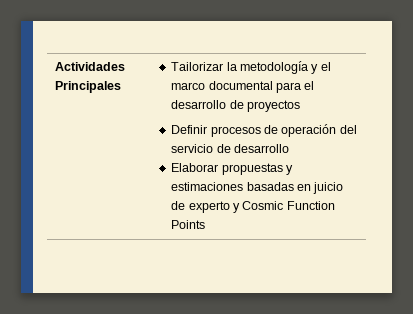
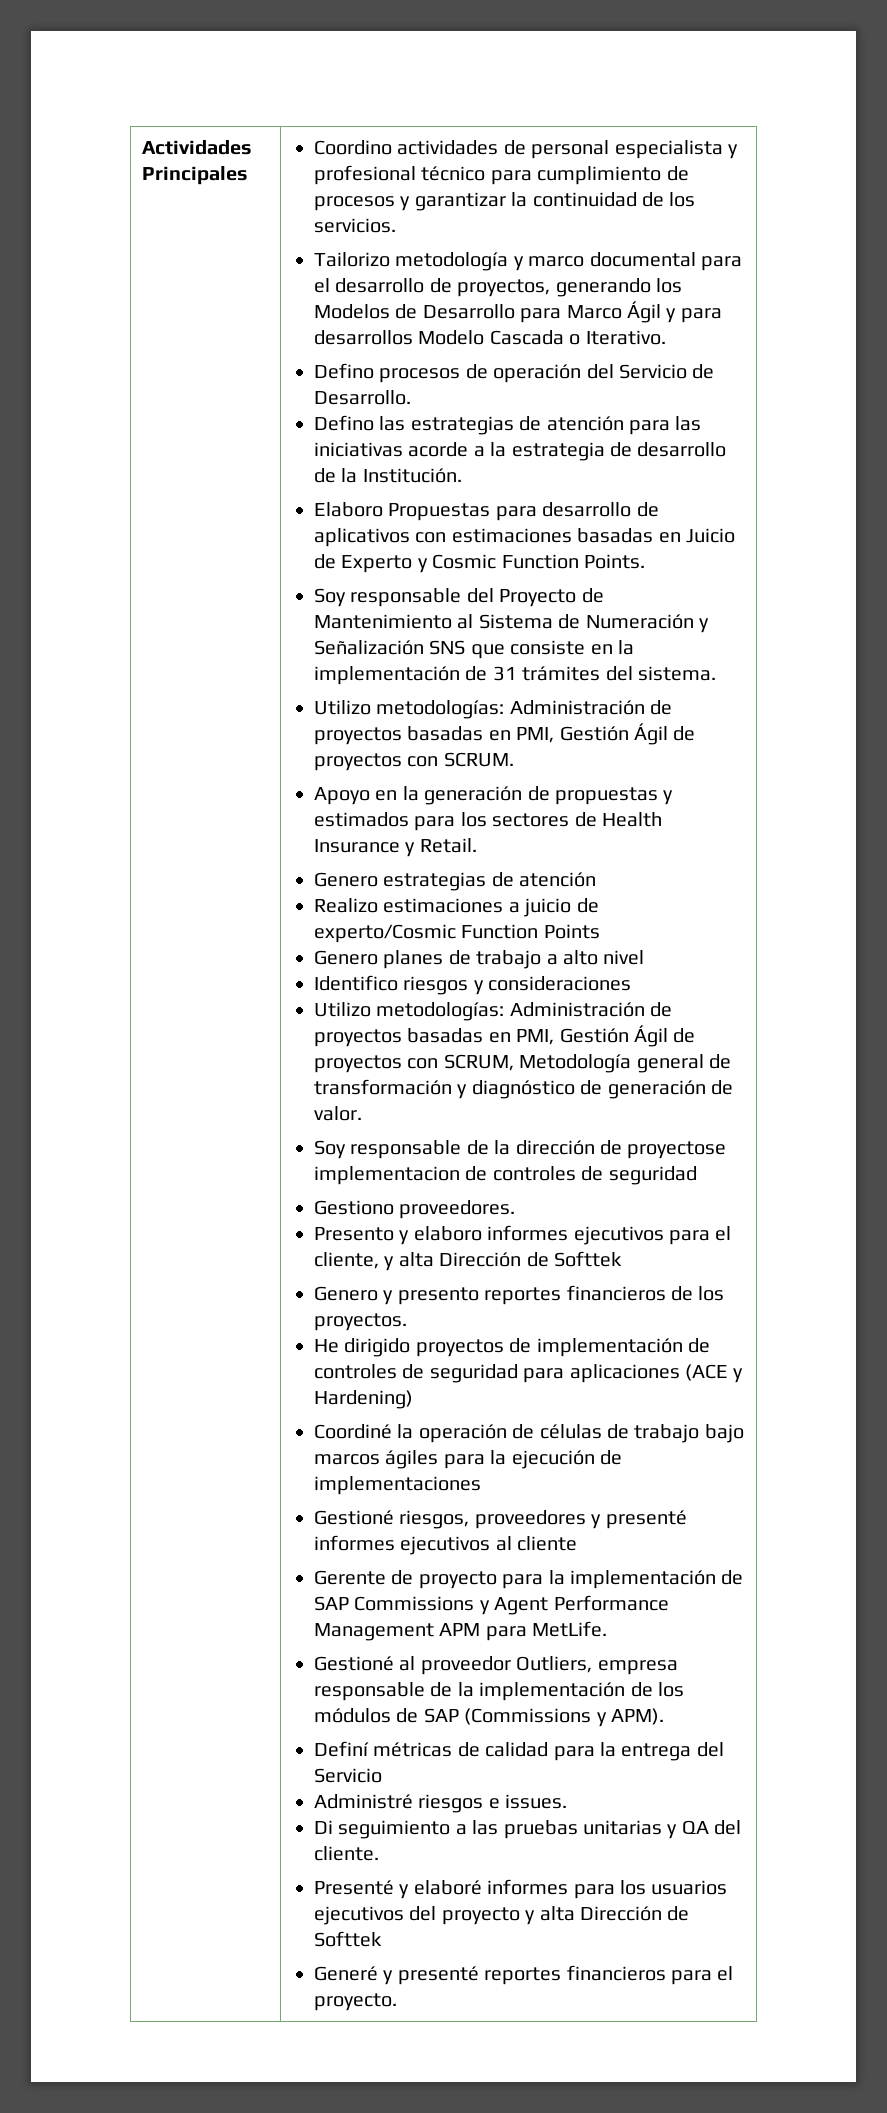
- Tailorizar la metodología y el marco documental para el desarrollo de proyectos
- Definir procesos de operación del servicio de desarrollo
- Elaborar propuestas y estimaciones basadas en juicio de experto y Cosmic Function Points
+ Coordino actividades de personal especialista y profesional técnico para cumplimiento de procesos y garantizar la continuidad de los servicios.
+ Tailorizo metodología y marco documental para el desarrollo de proyectos, generando los Modelos de Desarrollo para Marco Ágil y para desarrollos Modelo Cascada o Iterativo.
+ Defino procesos de operación del Servicio de Desarrollo.
+ Defino las estrategias de atención para las iniciativas acorde a la estrategia de desarrollo de la Institución.
+ Elaboro Propuestas para desarrollo de aplicativos con estimaciones basadas en Juicio de Experto y Cosmic Function Points.
+ Soy responsable del Proyecto de Mantenimiento al Sistema de Numeración y Señalización SNS que consiste en la implementación de 31 trámites del sistema.
+ Utilizo metodologías: Administración de proyectos basadas en PMI, Gestión Ágil de proyectos con SCRUM.
+ Apoyo en la generación de propuestas y estimados para los sectores de Health Insurance y Retail.
+ Genero estrategias de atención
+ Realizo estimaciones a juicio de experto/Cosmic Function Points
+ Genero planes de trabajo a alto nivel
+ Identifico riesgos y consideraciones
+ Utilizo metodologías: Administración de proyectos basadas en PMI, Gestión Ágil de proyectos con SCRUM, Metodología general de transformación y diagnóstico de generación de valor.
+ Soy responsable de la dirección de proyectose implementacion de controles de seguridad
+ Gestiono proveedores.
+ Presento y elaboro informes ejecutivos para el cliente, y alta Dirección de Softtek
+ Genero y presento reportes financieros de los proyectos.
+ He dirigido proyectos de implementación de controles de seguridad para aplicaciones (ACE y Hardening)
+ Coordiné la operación de células de trabajo bajo marcos ágiles para la ejecución de implementaciones
+ Gestioné riesgos, proveedores y presenté informes ejecutivos al cliente
+ Gerente de proyecto para la implementación de SAP Commissions y Agent Performance Management APM para MetLife.
+ Gestioné al proveedor Outliers, empresa responsable de la implementación de los módulos de SAP (Commissions y APM).
+ Definí métricas de calidad para la entrega del Servicio
+ Administré riesgos e issues.
+ Di seguimiento a las pruebas unitarias y QA del cliente.
+ Presenté y elaboré informes para los usuarios ejecutivos del proyecto y alta Dirección de Softtek
+ Generé y presenté reportes financieros para el proyecto.

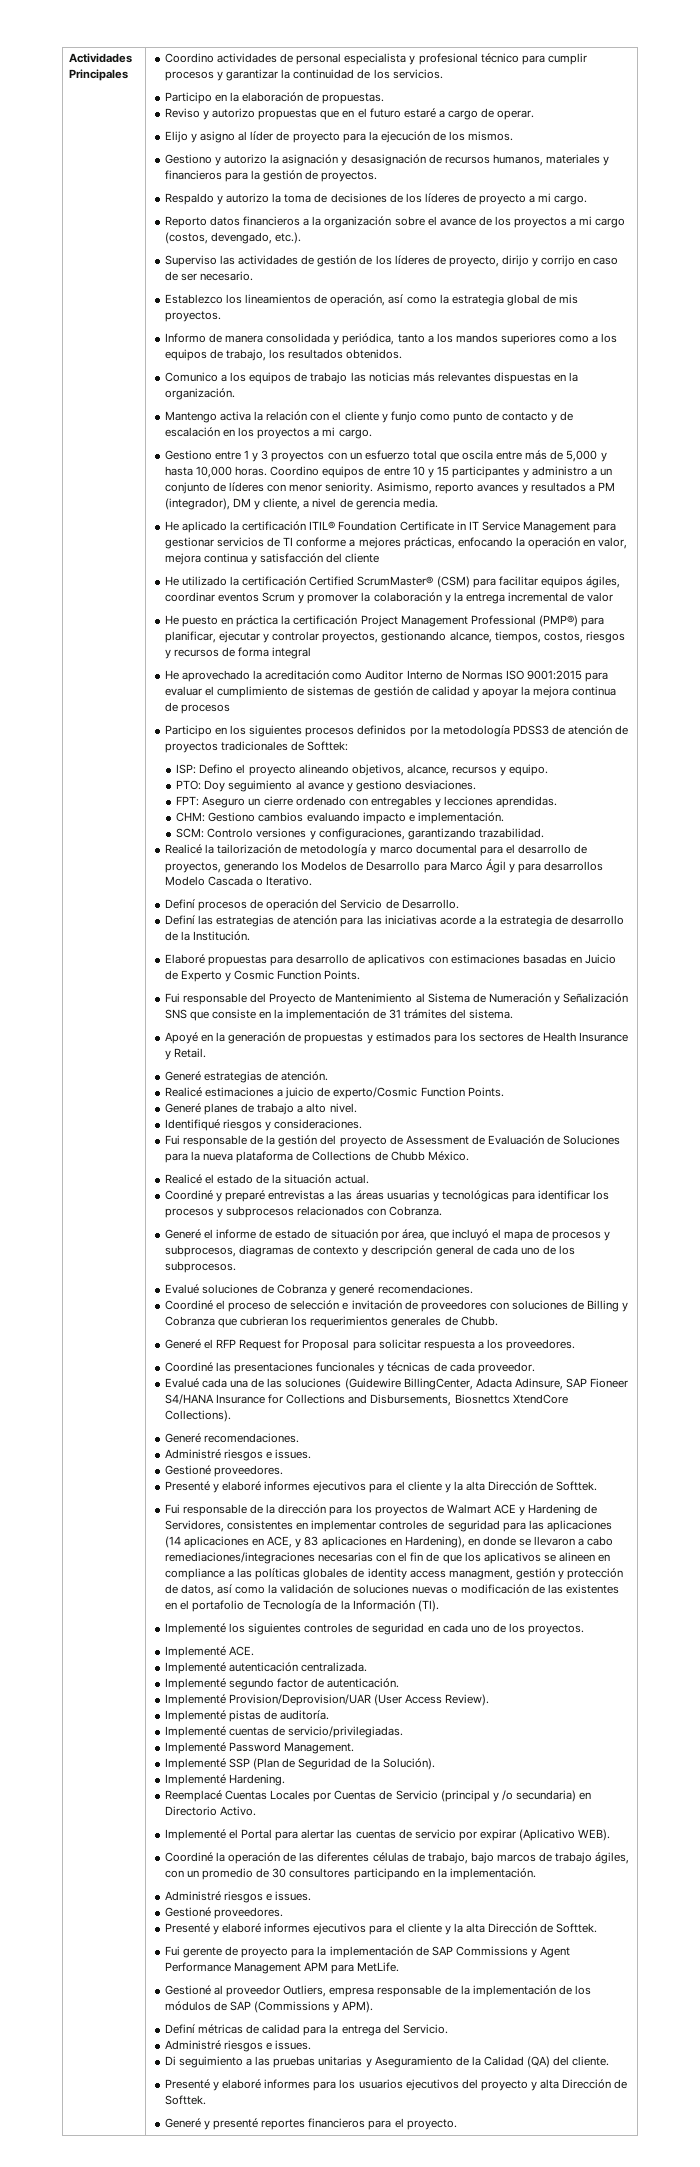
- Coordino actividades de personal especialista y profesional técnico para cumplimiento de procesos y garantizar la continuidad de los servicios.
+ Coordino actividades de personal especialista y profesional técnico para cumplir procesos y garantizar la continuidad de los servicios.
- Tailorizo metodología y marco documental para el desarrollo de proyectos, generando los Modelos de Desarrollo para Marco Ágil y para desarrollos Modelo Cascada o Iterativo.
+ Participo en la elaboración de propuestas.
+ Reviso y autorizo propuestas que en el futuro estaré a cargo de operar.
+ Elijo y asigno al líder de proyecto para la ejecución de los mismos.
+ Gestiono y autorizo la asignación y desasignación de recursos humanos, materiales y financieros para la gestión de proyectos.
+ Respaldo y autorizo la toma de decisiones de los líderes de proyecto a mi cargo.
+ Reporto datos financieros a la organización sobre el avance de los proyectos a mi cargo (costos, devengado, etc.).
+ Superviso las actividades de gestión de los líderes de proyecto, dirijo y corrijo en caso de ser necesario.
+ Establezco los lineamientos de operación, así como la estrategia global de mis proyectos.
+ Informo de manera consolidada y periódica, tanto a los mandos superiores como a los equipos de trabajo, los resultados obtenidos.
+ Comunico a los equipos de trabajo las noticias más relevantes dispuestas en la organización.
+ Mantengo activa la relación con el cliente y funjo como punto de contacto y de escalación en los proyectos a mi cargo.
+ Gestiono entre 1 y 3 proyectos con un esfuerzo total que oscila entre más de 5,000 y hasta 10,000 horas. Coordino equipos de entre 10 y 15 participantes y administro a un conjunto de líderes con menor seniority. Asimismo, reporto avances y resultados a PM (integrador), DM y cliente, a nivel de gerencia media.
+ He aplicado la certificación ITIL® Foundation Certificate in IT Service Management para gestionar servicios de TI conforme a mejores prácticas, enfocando la operación en valor, mejora continua y satisfacción del cliente
+ He utilizado la certificación Certified ScrumMaster® (CSM) para facilitar equipos ágiles, coordinar eventos Scrum y promover la colaboración y la entrega incremental de valor
+ He puesto en práctica la certificación Project Management Professional (PMP®) para planificar, ejecutar y controlar proyectos, gestionando alcance, tiempos, costos, riesgos y recursos de forma integral
+ He aprovechado la acreditación como Auditor Interno de Normas ISO 9001:2015 para evaluar el cumplimiento de sistemas de gestión de calidad y apoyar la mejora continua de procesos
+ Participo en los siguientes procesos definidos por la metodología PDSS3 de atención de proyectos tradicionales de Softtek:
+ ISP: Defino el proyecto alineando objetivos, alcance, recursos y equipo.
+ PTO: Doy seguimiento al avance y gestiono desviaciones.
+ FPT: Aseguro un cierre ordenado con entregables y lecciones aprendidas.
+ CHM: Gestiono cambios evaluando impacto e implementación.
+ SCM: Controlo versiones y configuraciones, garantizando trazabilidad.
+ Realicé la tailorización de metodología y marco documental para el desarrollo de proyectos, generando los Modelos de Desarrollo para Marco Ágil y para desarrollos Modelo Cascada o Iterativo.
- Defino procesos de operación del Servicio de Desarrollo.
+ Definí procesos de operación del Servicio de Desarrollo.
- Defino las estrategias de atención para las iniciativas acorde a la estrategia de desarrollo de la Institución.
+ Definí las estrategias de atención para las iniciativas acorde a la estrategia de desarrollo de la Institución.
- Elaboro Propuestas para desarrollo de aplicativos con estimaciones basadas en Juicio de Experto y Cosmic Function Points.
+ Elaboré propuestas para desarrollo de aplicativos con estimaciones basadas en Juicio de Experto y Cosmic Function Points.
- Soy responsable del Proyecto de Mantenimiento al Sistema de Numeración y Señalización SNS que consiste en la implementación de 31 trámites del sistema.
+ Fui responsable del Proyecto de Mantenimiento al Sistema de Numeración y Señalización SNS que consiste en la implementación de 31 trámites del sistema.
- Utilizo metodologías: Administración de proyectos basadas en PMI, Gestión Ágil de proyectos con SCRUM.
- Apoyo en la generación de propuestas y estimados para los sectores de Health Insurance y Retail.
+ Apoyé en la generación de propuestas y estimados para los sectores de Health Insurance y Retail.
- Genero estrategias de atención
- Realizo estimaciones a juicio de experto/Cosmic Function Points
- Genero planes de trabajo a alto nivel
- Identifico riesgos y consideraciones
- Utilizo metodologías: Administración de proyectos basadas en PMI, Gestión Ágil de proyectos con SCRUM, Metodología general de transformación y diagnóstico de generación de valor.
- Soy responsable de la dirección de proyectose implementacion de controles de seguridad
- Gestiono proveedores.
- Presento y elaboro informes ejecutivos para el cliente, y alta Dirección de Softtek
- Genero y presento reportes financieros de los proyectos.
- He dirigido proyectos de implementación de controles de seguridad para aplicaciones (ACE y Hardening)
+ Generé estrategias de atención.
+ Realicé estimaciones a juicio de experto/Cosmic Function Points.
+ Generé planes de trabajo a alto nivel.
+ Identifiqué riesgos y consideraciones.
+ Fui responsable de la gestión del proyecto de Assessment de Evaluación de Soluciones para la nueva plataforma de Collections de Chubb México.
+ Realicé el estado de la situación actual.
+ Coordiné y preparé entrevistas a las áreas usuarias y tecnológicas para identificar los procesos y subprocesos relacionados con Cobranza.
+ Generé el informe de estado de situación por área, que incluyó el mapa de procesos y subprocesos, diagramas de contexto y descripción general de cada uno de los subprocesos.
+ Evalué soluciones de Cobranza y generé recomendaciones.
+ Coordiné el proceso de selección e invitación de proveedores con soluciones de Billing y Cobranza que cubrieran los requerimientos generales de Chubb.
+ Generé el RFP Request for Proposal para solicitar respuesta a los proveedores.
+ Coordiné las presentaciones funcionales y técnicas de cada proveedor.
+ Evalué cada una de las soluciones (Guidewire BillingCenter, Adacta Adinsure, SAP Fioneer S4/HANA Insurance for Collections and Disbursements, Biosnettcs XtendCore Collections).
+ Generé recomendaciones.
+ Administré riesgos e issues.
+ Gestioné proveedores.
+ Presenté y elaboré informes ejecutivos para el cliente y la alta Dirección de Softtek.
+ Fui responsable de la dirección para los proyectos de Walmart ACE y Hardening de Servidores, consistentes en implementar controles de seguridad para las aplicaciones (14 aplicaciones en ACE, y 83 aplicaciones en Hardening), en donde se llevaron a cabo remediaciones/integraciones necesarias con el fin de que los aplicativos se alineen en compliance a las políticas globales de identity access managment, gestión y protección de datos, así como la validación de soluciones nuevas o modificación de las existentes en el portafolio de Tecnología de la Información (TI).
+ Implementé los siguientes controles de seguridad en cada uno de los proyectos.
+ Implementé ACE.
+ Implementé autenticación centralizada.
+ Implementé segundo factor de autenticación.
+ Implementé Provision/Deprovision/UAR (User Access Review).
+ Implementé pistas de auditoría.
+ Implementé cuentas de servicio/privilegiadas.
+ Implementé Password Management.
+ Implementé SSP (Plan de Seguridad de la Solución).
+ Implementé Hardening.
+ Reemplacé Cuentas Locales por Cuentas de Servicio (principal y /o secundaria) en Directorio Activo.
+ Implementé el Portal para alertar las cuentas de servicio por expirar (Aplicativo WEB).
- Coordiné la operación de células de trabajo bajo marcos ágiles para la ejecución de implementaciones
- Gestioné riesgos, proveedores y presenté informes ejecutivos al cliente
- Gerente de proyecto para la implementación de SAP Commissions y Agent Performance Management APM para MetLife.
+ Coordiné la operación de las diferentes células de trabajo, bajo marcos de trabajo ágiles, con un promedio de 30 consultores participando en la implementación.
+ Administré riesgos e issues.
+ Gestioné proveedores.
+ Presenté y elaboré informes ejecutivos para el cliente y la alta Dirección de Softtek.
+ Fui gerente de proyecto para la implementación de SAP Commissions y Agent Performance Management APM para MetLife.
- Definí métricas de calidad para la entrega del Servicio
+ Definí métricas de calidad para la entrega del Servicio.
- Di seguimiento a las pruebas unitarias y QA del cliente.
+ Di seguimiento a las pruebas unitarias y Aseguramiento de la Calidad (QA) del cliente.
- Presenté y elaboré informes para los usuarios ejecutivos del proyecto y alta Dirección de Softtek
+ Presenté y elaboré informes para los usuarios ejecutivos del proyecto y alta Dirección de Softtek.

